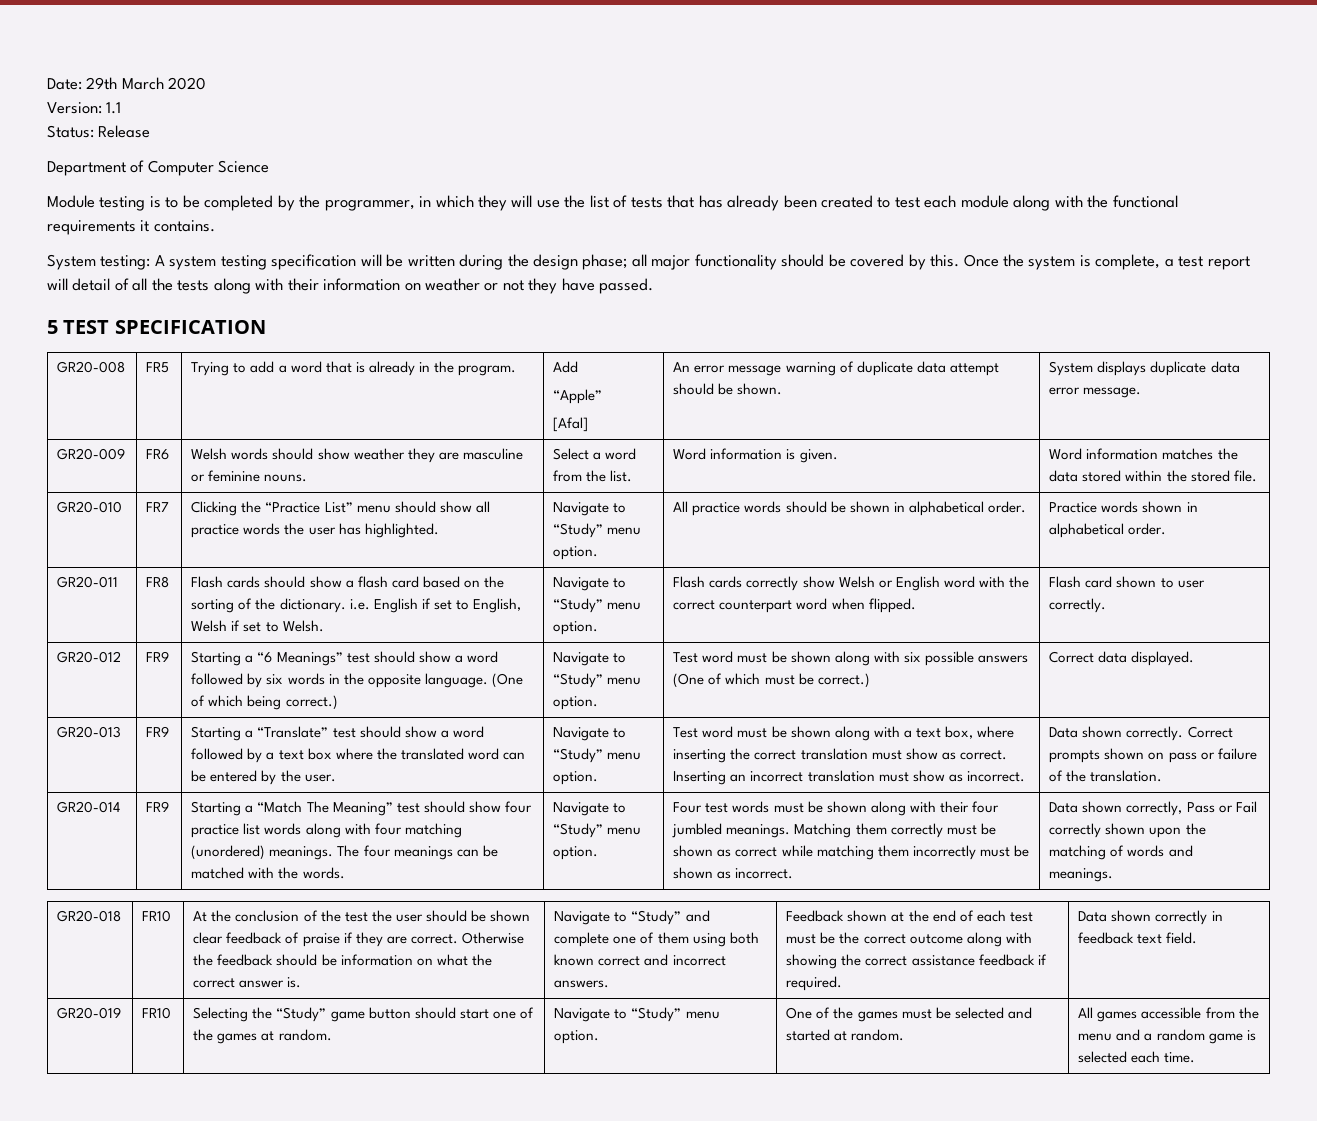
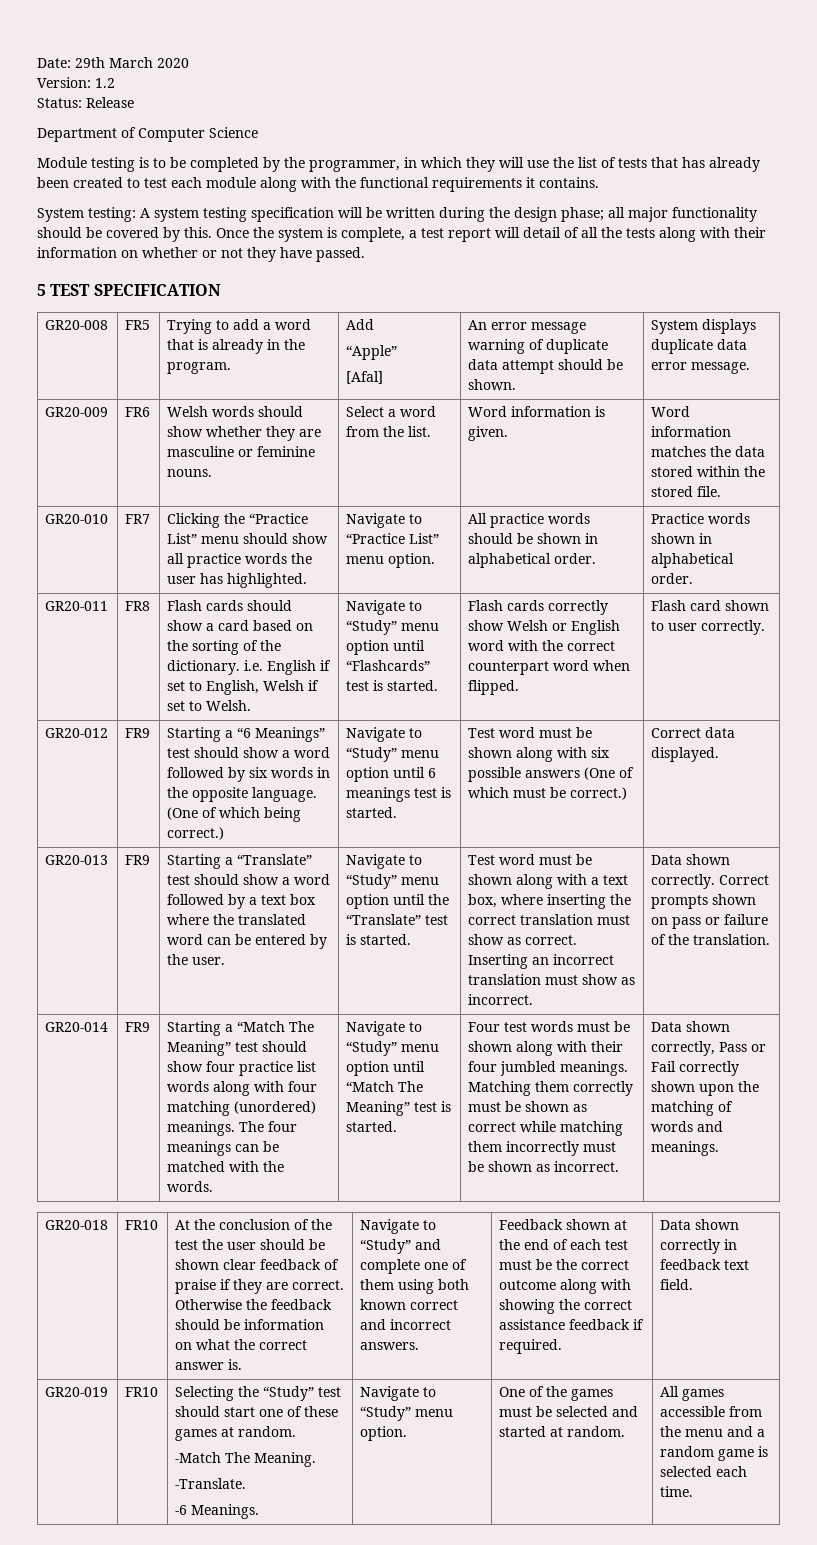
- Version: 1.1
+ Version: 1.2
- Once the system is complete, a test report will detail of all the tests along with their information on weather or not they have passed.
+ Once the system is complete, a test report will detail of all the tests along with their information on whether or not they have passed.
- GR20-009 | FR6 | Welsh words should show weather they are masculine or feminine nouns. | Select a word from the list. | Word information is given. | Word information matches the data stored within the stored file.
+ GR20-009 | FR6 | Welsh words should show whether they are masculine or feminine nouns. | Select a word from the list. | Word information is given. | Word information matches the data stored within the stored file.
- GR20-010 | FR7 | Clicking the “Practice List” menu should show all practice words the user has highlighted. | Navigate to “Study” menu option. | All practice words should be shown in alphabetical order. | Practice words shown in alphabetical order.
+ GR20-010 | FR7 | Clicking the “Practice List” menu should show all practice words the user has highlighted. | Navigate to “Practice List” menu option. | All practice words should be shown in alphabetical order. | Practice words shown in alphabetical order.
- Flash cards should show a flash card based on the sorting of the dictionary. i.e. English if set to English, Welsh if set to Welsh. | Navigate to “Study” menu option.
+ Flash cards should show a card based on the sorting of the dictionary. i.e. English if set to English, Welsh if set to Welsh. | Navigate to “Study” menu option until “Flashcards” test is started.
- (One of which being correct.) | Navigate to “Study” menu option.
+ (One of which being correct.) | Navigate to “Study” menu option until 6 meanings test is started.
- Starting a “Translate” test should show a word followed by a text box where the translated word can be entered by the user. | Navigate to “Study” menu option.
+ Starting a “Translate” test should show a word followed by a text box where the translated word can be entered by the user. | Navigate to “Study” menu option until the “Translate” test is started.
- The four meanings can be matched with the words. | Navigate to “Study” menu option.
+ The four meanings can be matched with the words. | Navigate to “Study” menu option until “Match The Meaning” test is started.
- Selecting the “Study” game button should start one of the games at random.
+ Selecting the “Study” test should start one of these games at random.
+ -Match The Meaning.
+ -Translate.
+ -6 Meanings.

